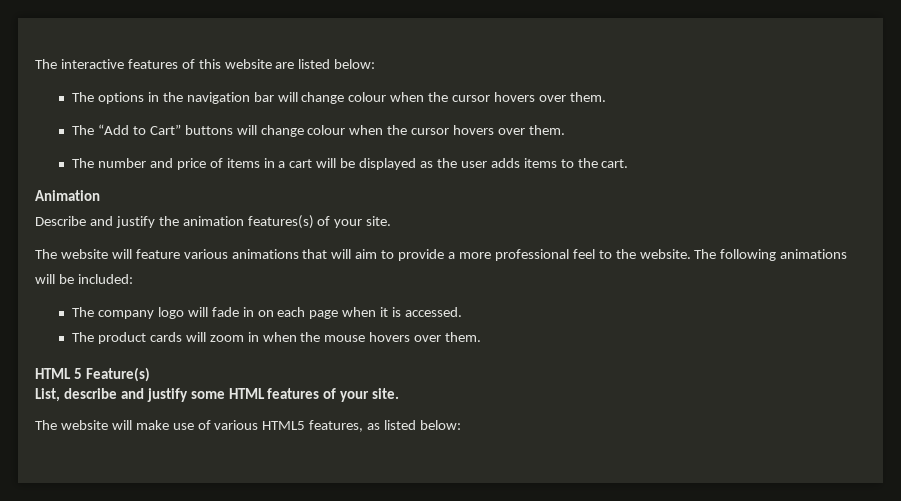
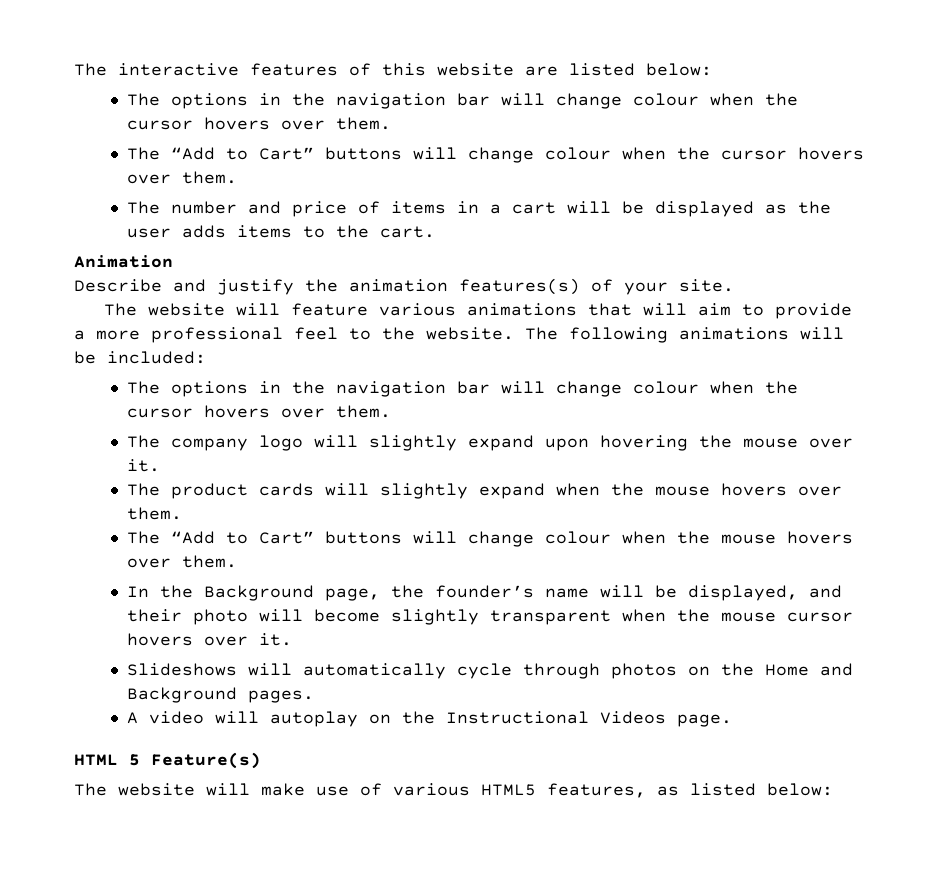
  The following animations will be included:
- The company logo will fade in on each page when it is accessed.
+ The options in the navigation bar will change colour when the cursor hovers over them.
+ The company logo will slightly expand upon hovering the mouse over it.
- The product cards will zoom in when the mouse hovers over them.
+ The product cards will slightly expand when the mouse hovers over them.
+ The “Add to Cart” buttons will change colour when the mouse hovers over them.
+ In the Background page, the founder’s name will be displayed, and their photo will become slightly transparent when the mouse cursor hovers over it.
+ Slideshows will automatically cycle through photos on the Home and Background pages.
+ A video will autoplay on the Instructional Videos page.
  HTML 5 Feature(s)
- List, describe and justify some HTML features of your site.

